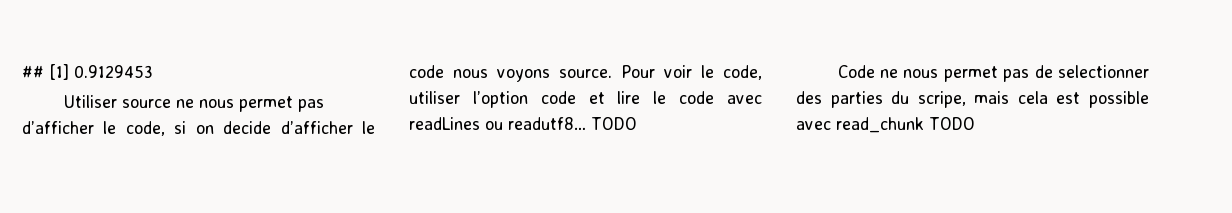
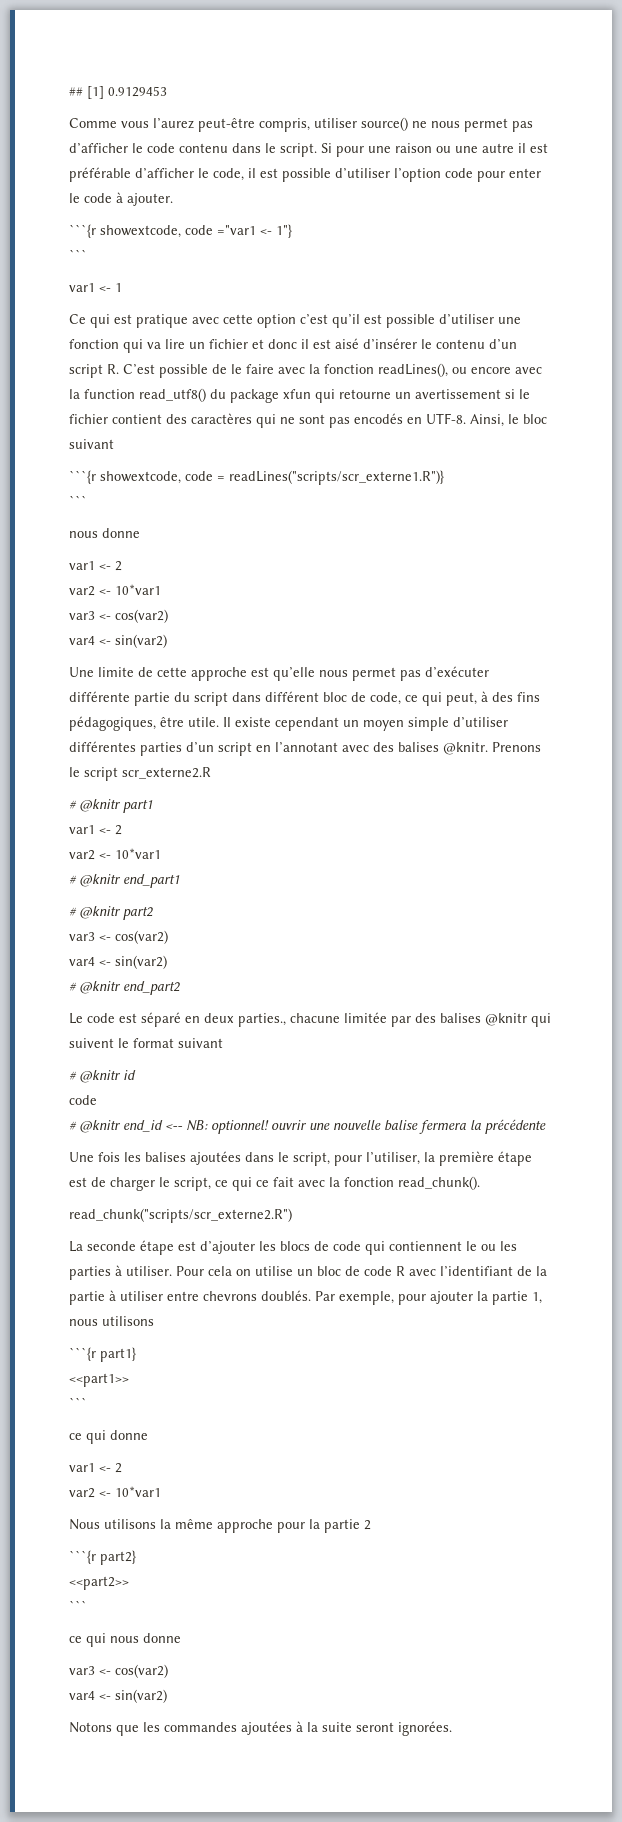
- Utiliser source ne nous permet pas d’afficher le code, si on decide d’afficher le code nous voyons source. Pour voir le code, utiliser l’option code et lire le code avec readLines ou readutf8… TODO
- Code ne nous permet pas de selectionner des parties du scripe, mais cela est possible avec read_chunk TODO
+ Comme vous l’aurez peut-être compris, utiliser source() ne nous permet pas d’afficher le code contenu dans le script. Si pour une raison ou une autre il est préférable d’afficher le code, il est possible d’utiliser l’option code pour enter le code à ajouter.
+ ```{r showextcode, code ="var1 <- 1"}
+ ```
+ var1 <- 1
+ Ce qui est pratique avec cette option c’est qu’il est possible d’utiliser une fonction qui va lire un fichier et donc il est aisé d’insérer le contenu d’un script R. C’est possible de le faire avec la fonction readLines(), ou encore avec la function read_utf8() du package xfun qui retourne un avertissement si le fichier contient des caractères qui ne sont pas encodés en UTF-8. Ainsi, le bloc suivant
+ ```{r showextcode, code = readLines("scripts/scr_externe1.R")}
+ ```
+ nous donne
+ var1 <- 2
+ var2 <- 10*var1
+ var3 <- cos(var2)
+ var4 <- sin(var2)
+ Une limite de cette approche est qu’elle nous permet pas d’exécuter différente partie du script dans différent bloc de code, ce qui peut, à des fins pédagogiques, être utile. Il existe cependant un moyen simple d’utiliser différentes parties d’un script en l’annotant avec des balises @knitr. Prenons le script scr_externe2.R
+ # @knitr part1
+ var1 <- 2
+ var2 <- 10*var1
+ # @knitr end_part1
+ # @knitr part2
+ var3 <- cos(var2)
+ var4 <- sin(var2)
+ # @knitr end_part2
+ Le code est séparé en deux parties., chacune limitée par des balises @knitr qui suivent le format suivant
+ # @knitr id
+ code
+ # @knitr end_id <-- NB: optionnel! ouvrir une nouvelle balise fermera la précédente
+ Une fois les balises ajoutées dans le script, pour l’utiliser, la première étape est de charger le script, ce qui ce fait avec la fonction read_chunk().
+ read_chunk("scripts/scr_externe2.R")
+ La seconde étape est d’ajouter les blocs de code qui contiennent le ou les parties à utiliser. Pour cela on utilise un bloc de code R avec l’identifiant de la partie à utiliser entre chevrons doublés. Par exemple, pour ajouter la partie 1, nous utilisons
+ ```{r part1}
+ <<part1>>
+ ```
+ ce qui donne
+ var1 <- 2
+ var2 <- 10*var1
+ Nous utilisons la même approche pour la partie 2
+ ```{r part2}
+ <<part2>>
+ ```
+ ce qui nous donne
+ var3 <- cos(var2)
+ var4 <- sin(var2)
+ Notons que les commandes ajoutées à la suite seront ignorées.

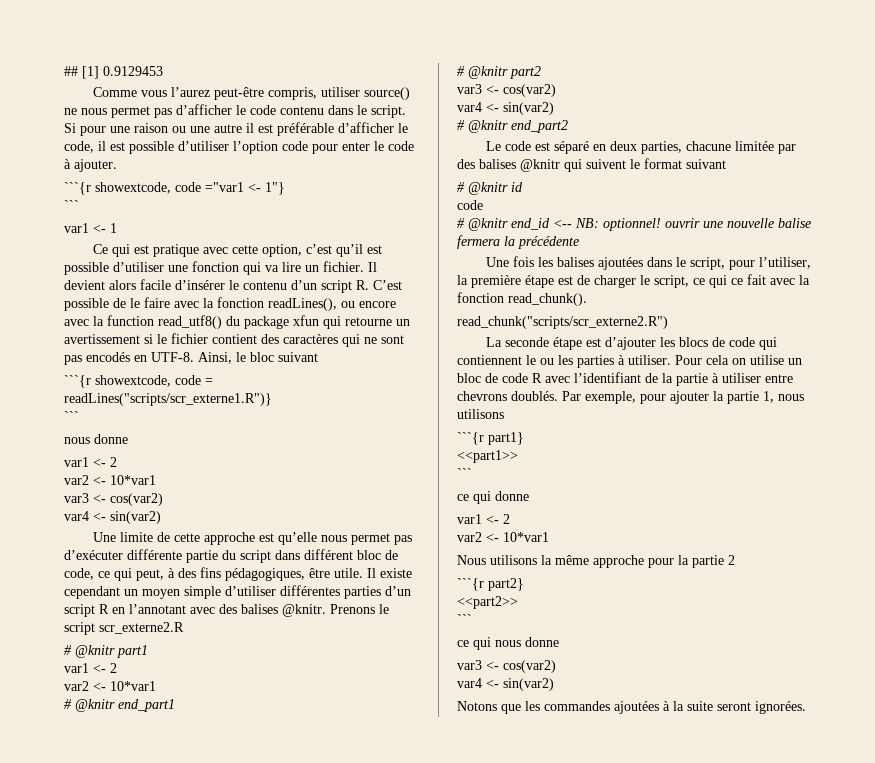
- Ce qui est pratique avec cette option c’est qu’il est possible d’utiliser une fonction qui va lire un fichier et donc il est aisé d’insérer le contenu d’un script R. C’est possible de le faire avec la fonction readLines(), ou encore avec la function read_utf8() du package xfun qui retourne un avertissement si le fichier contient des caractères qui ne sont pas encodés en UTF-8.
+ Ce qui est pratique avec cette option, c’est qu’il est possible d’utiliser une fonction qui va lire un fichier. Il devient alors facile d’insérer le contenu d’un script R. C’est possible de le faire avec la fonction readLines(), ou encore avec la function read_utf8() du package xfun qui retourne un avertissement si le fichier contient des caractères qui ne sont pas encodés en UTF-8.
- Il existe cependant un moyen simple d’utiliser différentes parties d’un script en l’annotant avec des balises @knitr.
+ Il existe cependant un moyen simple d’utiliser différentes parties d’un script R en l’annotant avec des balises @knitr.
- Le code est séparé en deux parties., chacune limitée par des balises @knitr qui suivent le format suivant
+ Le code est séparé en deux parties, chacune limitée par des balises @knitr qui suivent le format suivant

